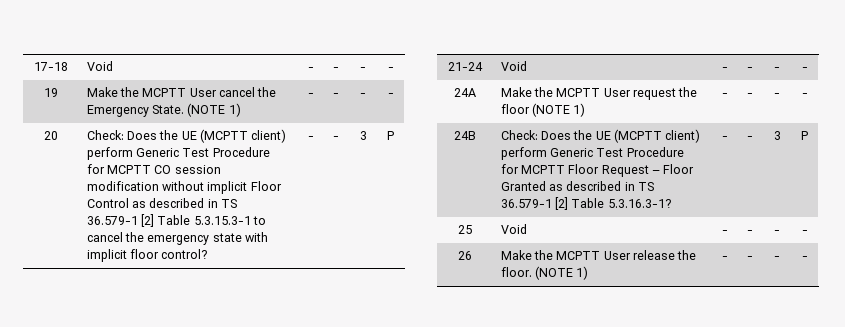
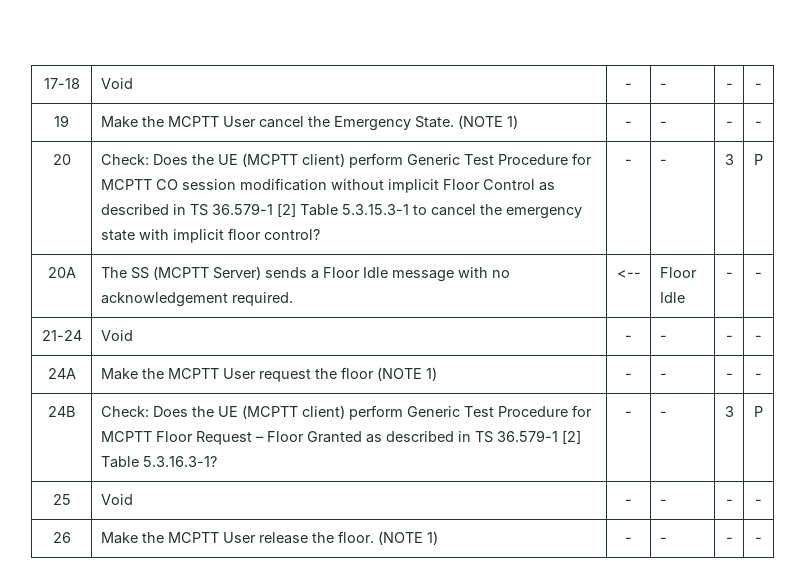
+ 20A | The SS (MCPTT Server) sends a Floor Idle message with no acknowledgement required. | <-- | Floor Idle | - | -

